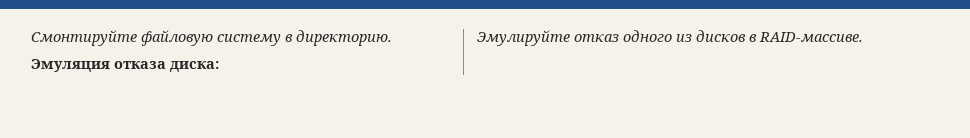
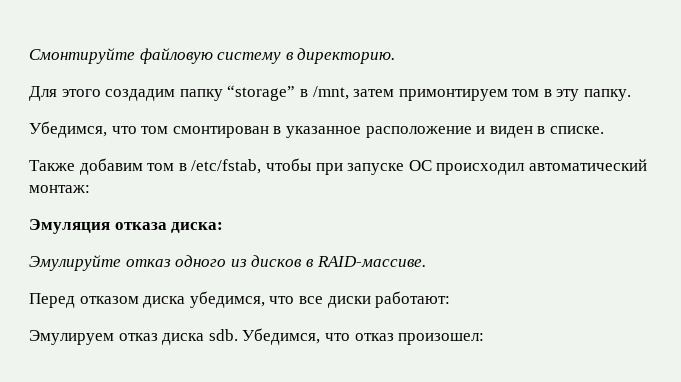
+ Для этого создадим папку “storage” в /mnt, затем примонтируем том в эту папку.
+ Убедимся, что том смонтирован в указанное расположение и виден в списке.
+ Также добавим том в /etc/fstab, чтобы при запуске ОС происходил автоматический монтаж:
+ Перед отказом диска убедимся, что все диски работают:
+ Эмулируем отказ диска sdb. Убедимся, что отказ произошел:

